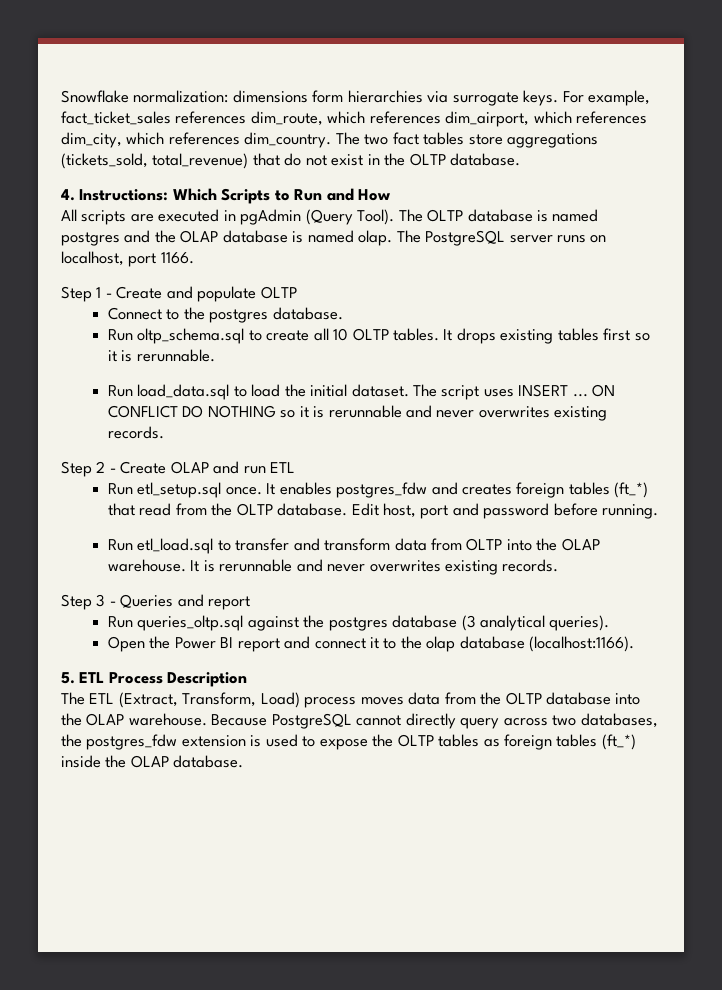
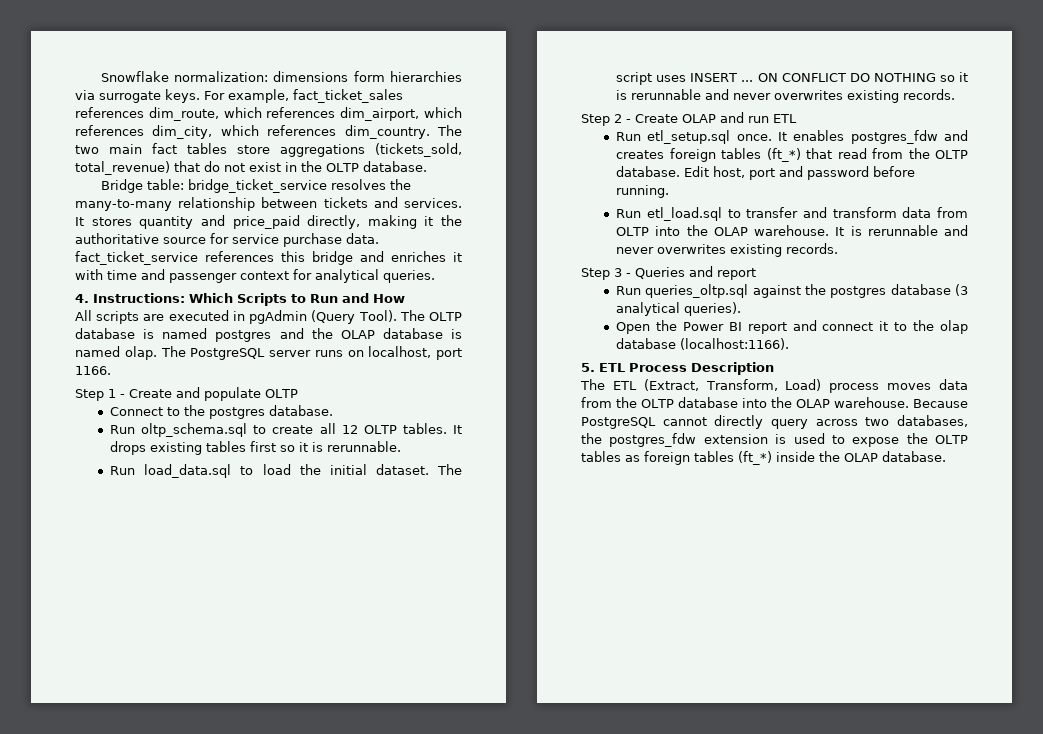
- The two fact tables store aggregations (tickets_sold, total_revenue) that do not exist in the OLTP database.
+ The two main fact tables store aggregations (tickets_sold, total_revenue) that do not exist in the OLTP database.
+ Bridge table: bridge_ticket_service resolves the many-to-many relationship between tickets and services. It stores quantity and price_paid directly, making it the authoritative source for service purchase data. fact_ticket_service references this bridge and enriches it with time and passenger context for analytical queries.
- Run oltp_schema.sql to create all 10 OLTP tables.
+ Run oltp_schema.sql to create all 12 OLTP tables.

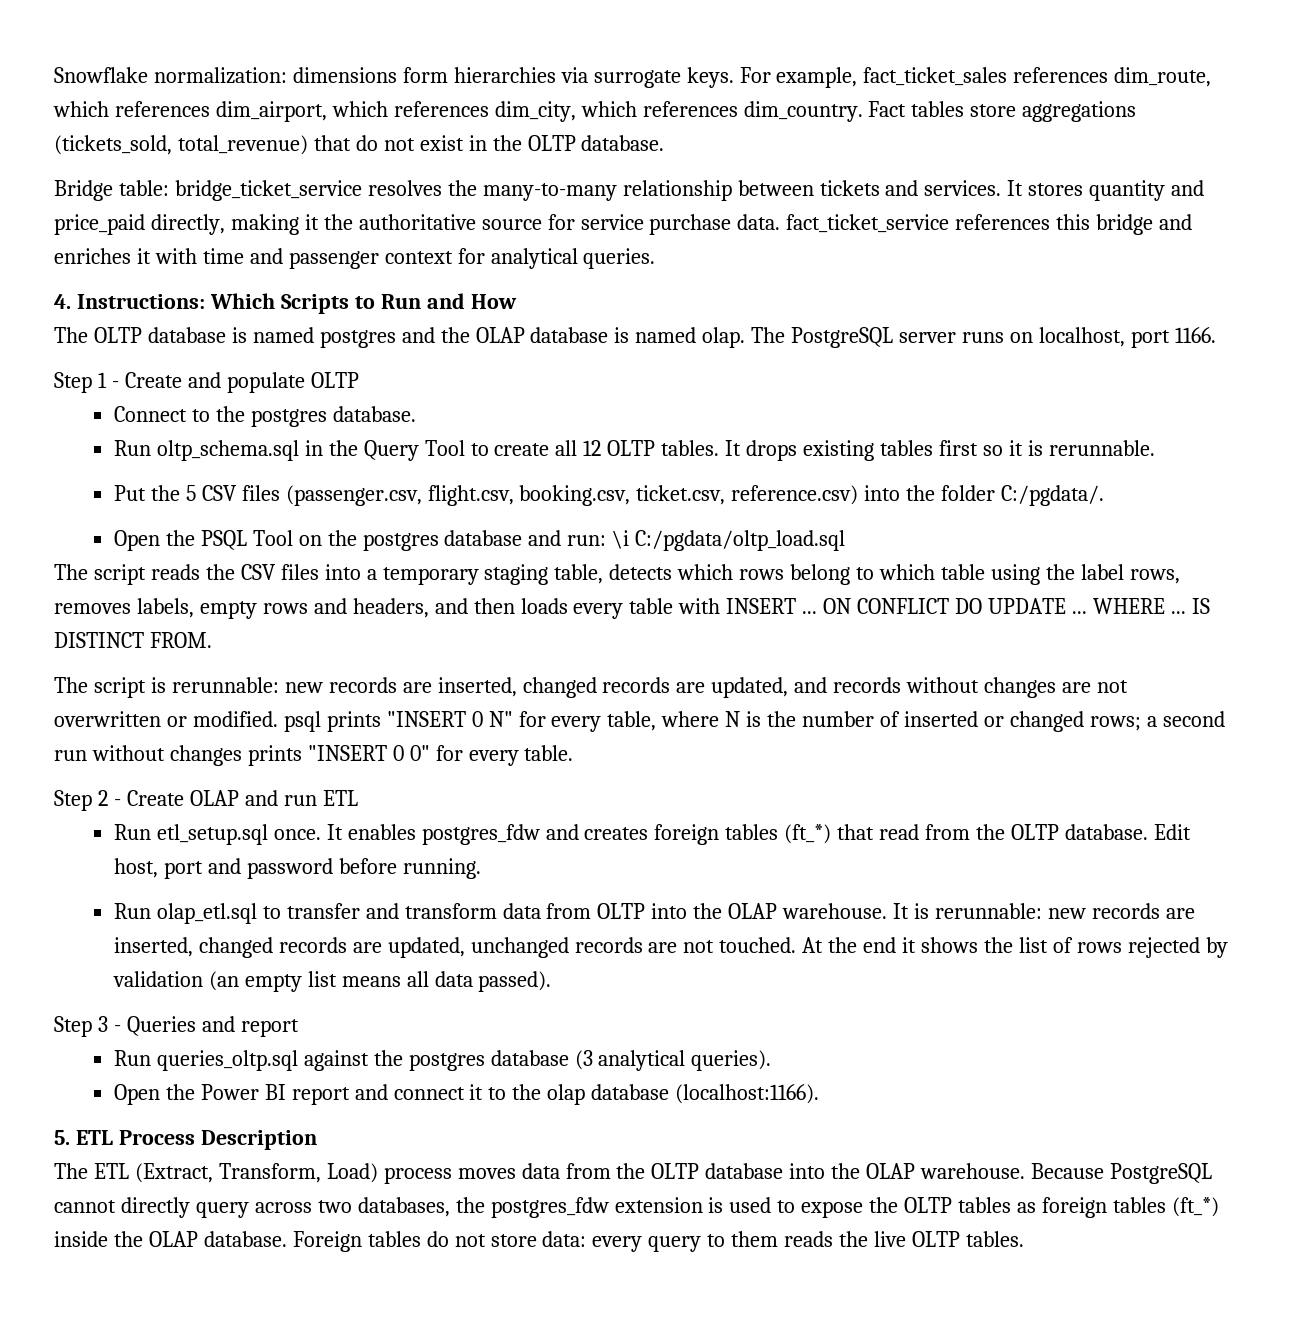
- The two main fact tables store aggregations (tickets_sold, total_revenue) that do not exist in the OLTP database.
+ Fact tables store aggregations (tickets_sold, total_revenue) that do not exist in the OLTP database.
- All scripts are executed in pgAdmin (Query Tool).
- Run oltp_schema.sql to create all 12 OLTP tables.
+ Run oltp_schema.sql in the Query Tool to create all 12 OLTP tables.
- Run load_data.sql to load the initial dataset. The script uses INSERT ...
+ Put the 5 CSV files (passenger.csv, flight.csv, booking.csv, ticket.csv, reference.csv) into the folder C:/pgdata/.
+ Open the PSQL Tool on the postgres database and run: \i C:/pgdata/oltp_load.sql
+ The script reads the CSV files into a temporary staging table, detects which rows belong to which table using the label rows, removes labels, empty rows and headers, and then loads every table with INSERT ...
- ON CONFLICT DO NOTHING so it is rerunnable and never overwrites existing records.
+ ON CONFLICT DO UPDATE ... WHERE ... IS DISTINCT FROM.
+ The script is rerunnable: new records are inserted, changed records are updated, and records without changes are not overwritten or modified. psql prints "INSERT 0 N" for every table, where N is the number of inserted or changed rows; a second run without changes prints "INSERT 0 0" for every table.
- Run etl_load.sql to transfer and transform data from OLTP into the OLAP warehouse.
+ Run olap_etl.sql to transfer and transform data from OLTP into the OLAP warehouse.
- It is rerunnable and never overwrites existing records.
+ It is rerunnable: new records are inserted, changed records are updated, unchanged records are not touched. At the end it shows the list of rows rejected by validation (an empty list means all data passed).
+ Foreign tables do not store data: every query to them reads the live OLTP tables.

